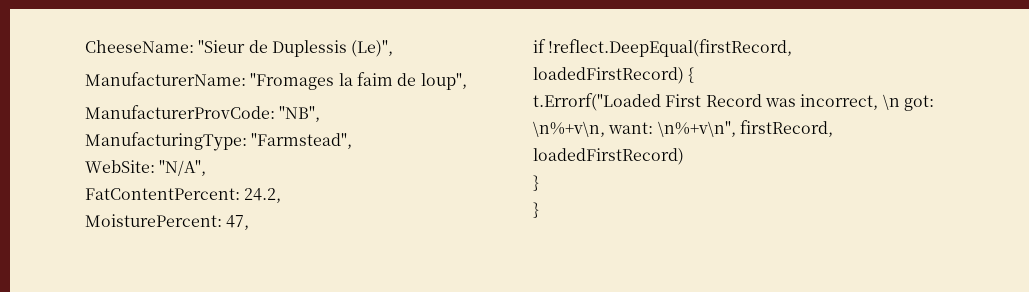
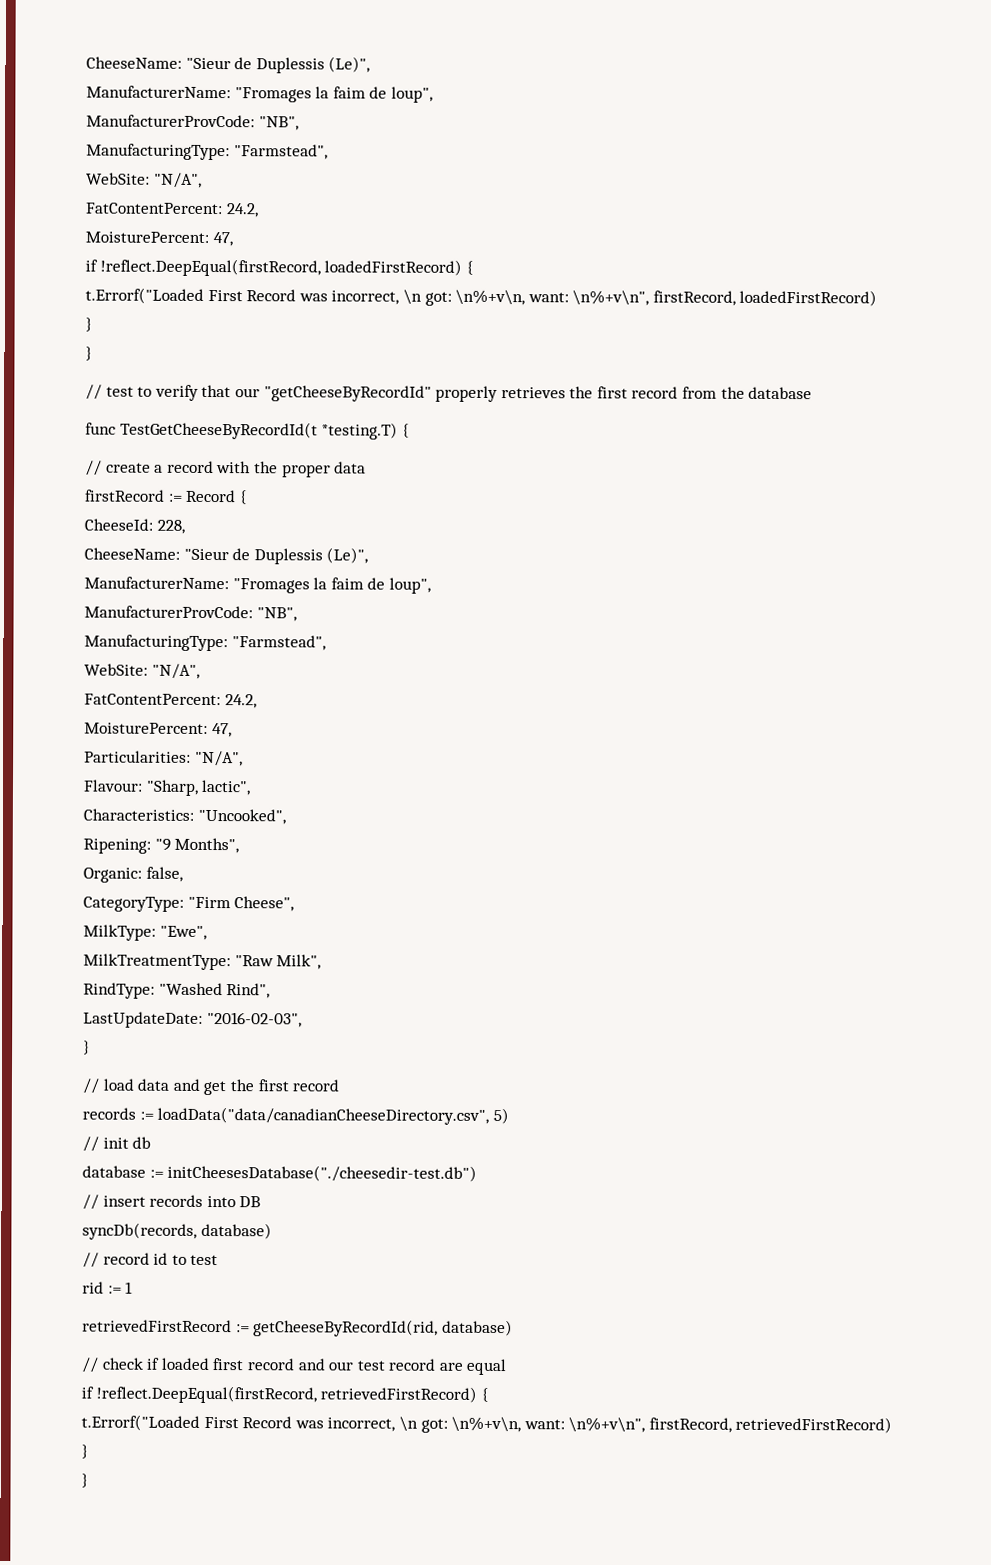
+ // test to verify that our "getCheeseByRecordId" properly retrieves the first record from the database
+ func TestGetCheeseByRecordId(t *testing.T) {
+ // create a record with the proper data
+ firstRecord := Record {
+ CheeseId: 228,
+ CheeseName: "Sieur de Duplessis (Le)",
+ ManufacturerName: "Fromages la faim de loup",
+ ManufacturerProvCode: "NB",
+ ManufacturingType: "Farmstead",
+ WebSite: "N/A",
+ FatContentPercent: 24.2,
+ MoisturePercent: 47,
+ Particularities: "N/A",
+ Flavour: "Sharp, lactic",
+ Characteristics: "Uncooked",
+ Ripening: "9 Months",
+ Organic: false,
+ CategoryType: "Firm Cheese",
+ MilkType: "Ewe",
+ MilkTreatmentType: "Raw Milk",
+ RindType: "Washed Rind",
+ LastUpdateDate: "2016-02-03",
+ }
+ // load data and get the first record
+ records := loadData("data/canadianCheeseDirectory.csv", 5)
+ // init db
+ database := initCheesesDatabase("./cheesedir-test.db")
+ // insert records into DB
+ syncDb(records, database)
+ // record id to test
+ rid := 1
+ retrievedFirstRecord := getCheeseByRecordId(rid, database)
+ // check if loaded first record and our test record are equal
+ if !reflect.DeepEqual(firstRecord, retrievedFirstRecord) {
+ t.Errorf("Loaded First Record was incorrect, \n got: \n%+v\n, want: \n%+v\n", firstRecord, retrievedFirstRecord)
+ }
+ }

